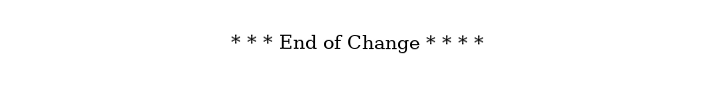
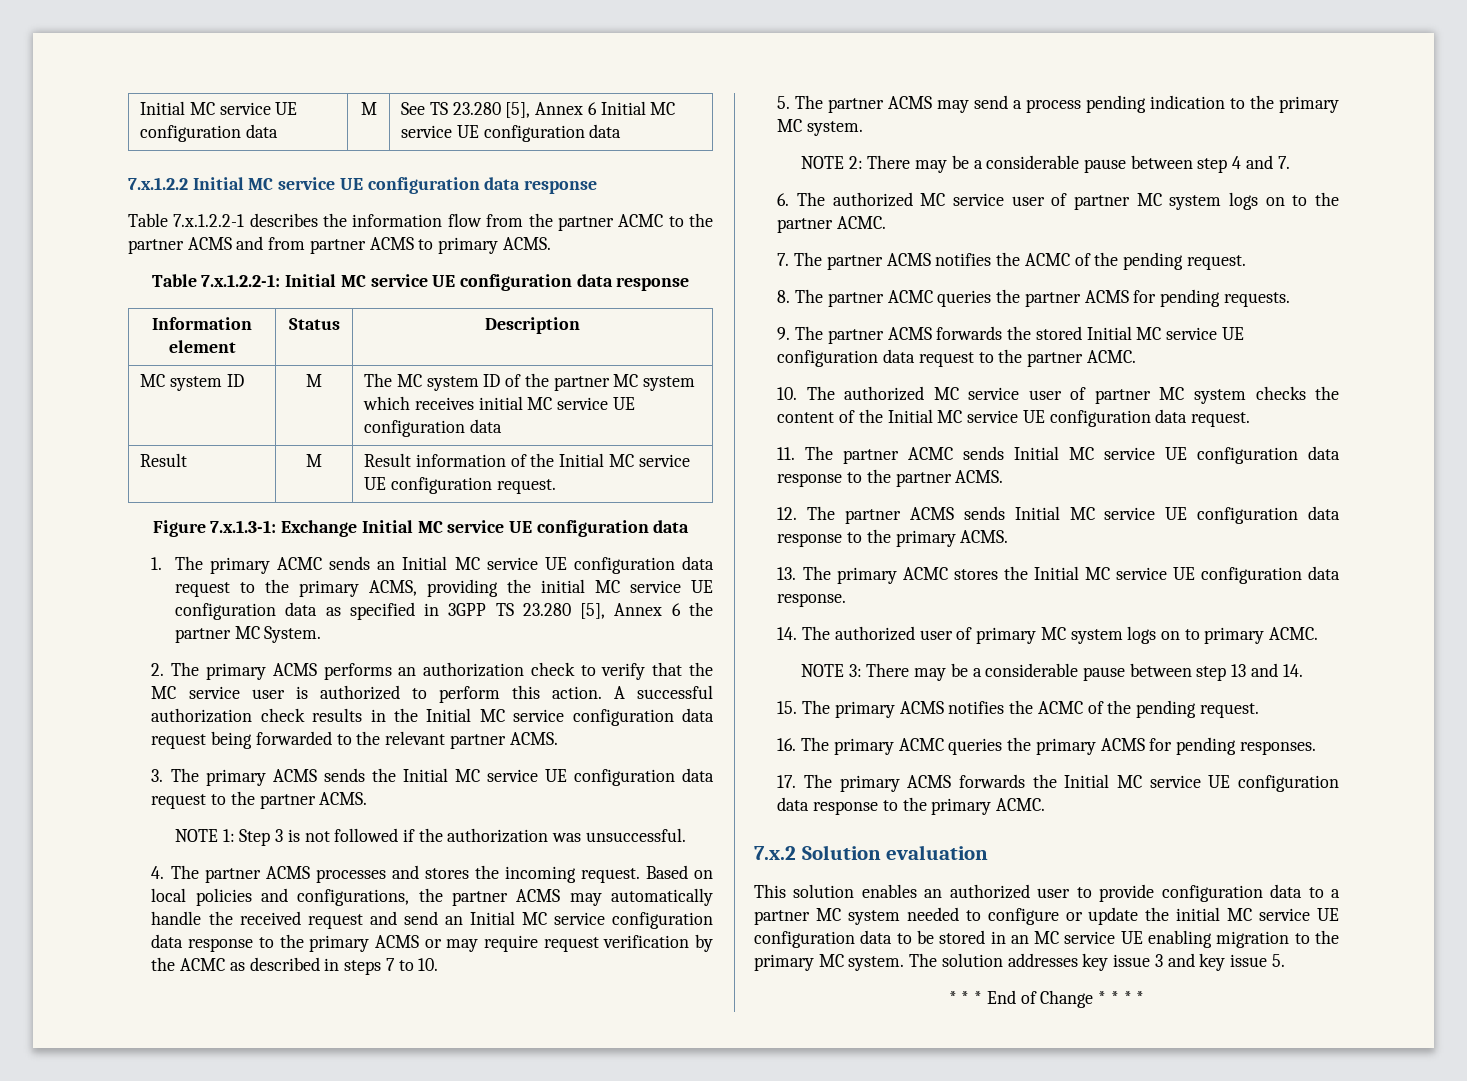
+ Initial MC service UE configuration data | M | See TS 23.280 [5], Annex 6 Initial MC service UE configuration data
+ 7.x.1.2.2 Initial MC service UE configuration data response
+ Table 7.x.1.2.2-1 describes the information flow from the partner ACMC to the partner ACMS and from partner ACMS to primary ACMS.
+ Table 7.x.1.2.2-1: Initial MC service UE configuration data response
+ Information element | Status | Description
+ MC system ID | M | The MC system ID of the partner MC system which receives initial MC service UE configuration data
+ Result | M | Result information of the Initial MC service UE configuration request.
+ Figure 7.x.1.3-1: Exchange Initial MC service UE configuration data
+ 1. The primary ACMC sends an Initial MC service UE configuration data request to the primary ACMS, providing the initial MC service UE configuration data as specified in 3GPP TS 23.280 [5], Annex 6 the partner MC System.
+ 2. The primary ACMS performs an authorization check to verify that the MC service user is authorized to perform this action. A successful authorization check results in the Initial MC service configuration data request being forwarded to the relevant partner ACMS.
+ 3. The primary ACMS sends the Initial MC service UE configuration data request to the partner ACMS.
+ NOTE 1: Step 3 is not followed if the authorization was unsuccessful.
+ 4. The partner ACMS processes and stores the incoming request. Based on local policies and configurations, the partner ACMS may automatically handle the received request and send an Initial MC service configuration data response to the primary ACMS or may require request verification by the ACMC as described in steps 7 to 10.
+ 5. The partner ACMS may send a process pending indication to the primary MC system.
+ NOTE 2: There may be a considerable pause between step 4 and 7.
+ 6. The authorized MC service user of partner MC system logs on to the partner ACMC.
+ 7. The partner ACMS notifies the ACMC of the pending request.
+ 8. The partner ACMC queries the partner ACMS for pending requests.
+ 9. The partner ACMS forwards the stored Initial MC service UE configuration data request to the partner ACMC.
+ 10. The authorized MC service user of partner MC system checks the content of the Initial MC service UE configuration data request.
+ 11. The partner ACMC sends Initial MC service UE configuration data response to the partner ACMS.
+ 12. The partner ACMS sends Initial MC service UE configuration data response to the primary ACMS.
+ 13. The primary ACMC stores the Initial MC service UE configuration data response.
+ 14. The authorized user of primary MC system logs on to primary ACMC.
+ NOTE 3: There may be a considerable pause between step 13 and 14.
+ 15. The primary ACMS notifies the ACMC of the pending request.
+ 16. The primary ACMC queries the primary ACMS for pending responses.
+ 17. The primary ACMS forwards the Initial MC service UE configuration data response to the primary ACMC.
+ 7.x.2 Solution evaluation
+ This solution enables an authorized user to provide configuration data to a partner MC system needed to configure or update the initial MC service UE configuration data to be stored in an MC service UE enabling migration to the primary MC system. The solution addresses key issue 3 and key issue 5.

